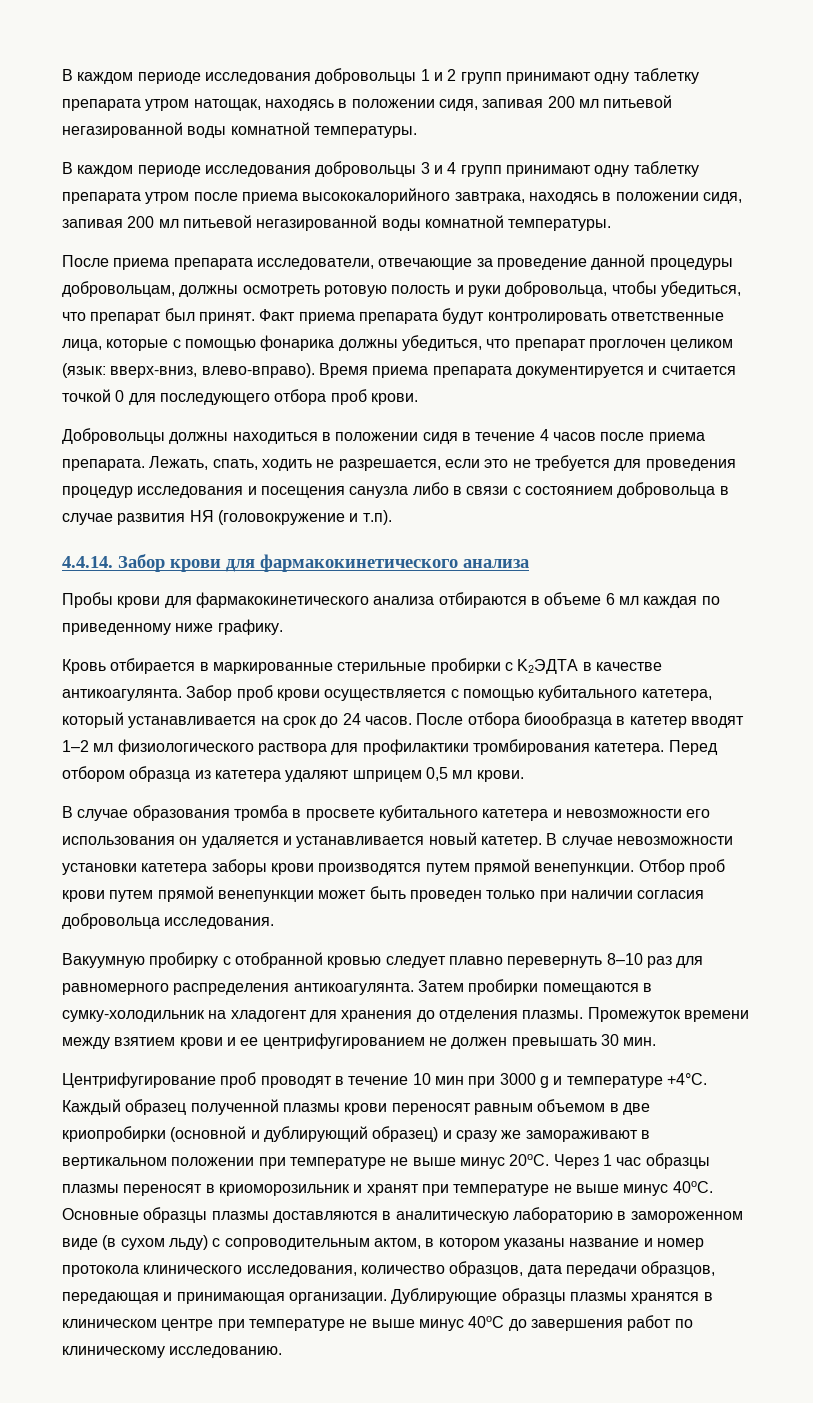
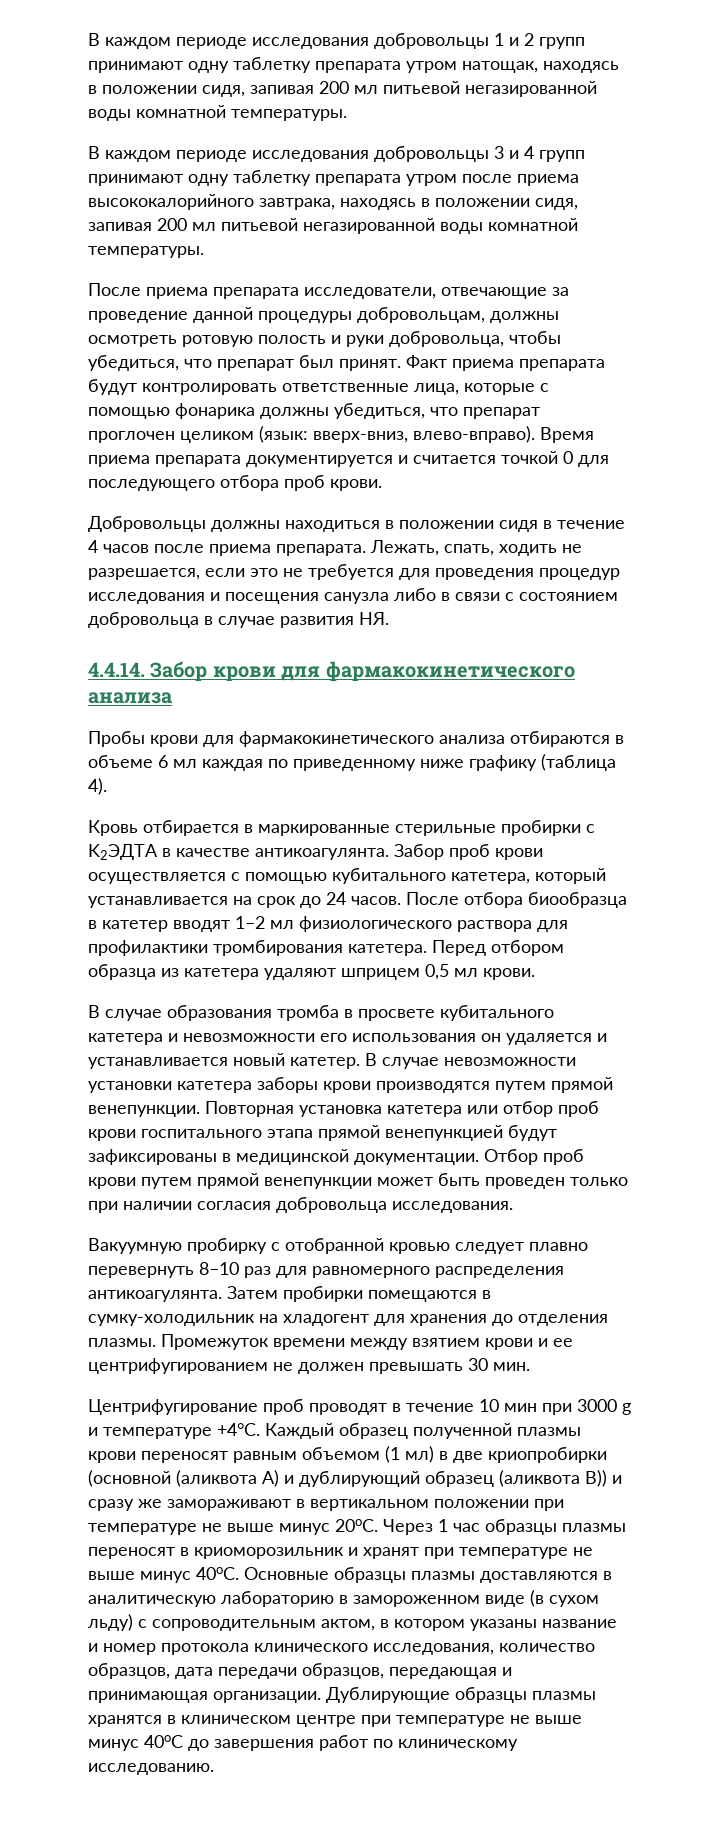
- Лежать, спать, ходить не разрешается, если это не требуется для проведения процедур исследования и посещения санузла либо в связи с состоянием добровольца в случае развития НЯ (головокружение и т.п).
+ Лежать, спать, ходить не разрешается, если это не требуется для проведения процедур исследования и посещения санузла либо в связи с состоянием добровольца в случае развития НЯ.
- Пробы крови для фармакокинетического анализа отбираются в объеме 6 мл каждая по приведенному ниже графику.
+ Пробы крови для фармакокинетического анализа отбираются в объеме 6 мл каждая по приведенному ниже графику (таблица 4).
+ Повторная установка катетера или отбор проб крови госпитального этапа прямой венепункцией будут зафиксированы в медицинской документации.
- Каждый образец полученной плазмы крови переносят равным объемом в две криопробирки (основной и дублирующий образец) и сразу же замораживают в вертикальном положении при температуре не выше минус 20оС.
+ Каждый образец полученной плазмы крови переносят равным объемом (1 мл) в две криопробирки (основной (аликвота А) и дублирующий образец (аликвота В)) и сразу же замораживают в вертикальном положении при температуре не выше минус 20оС.

